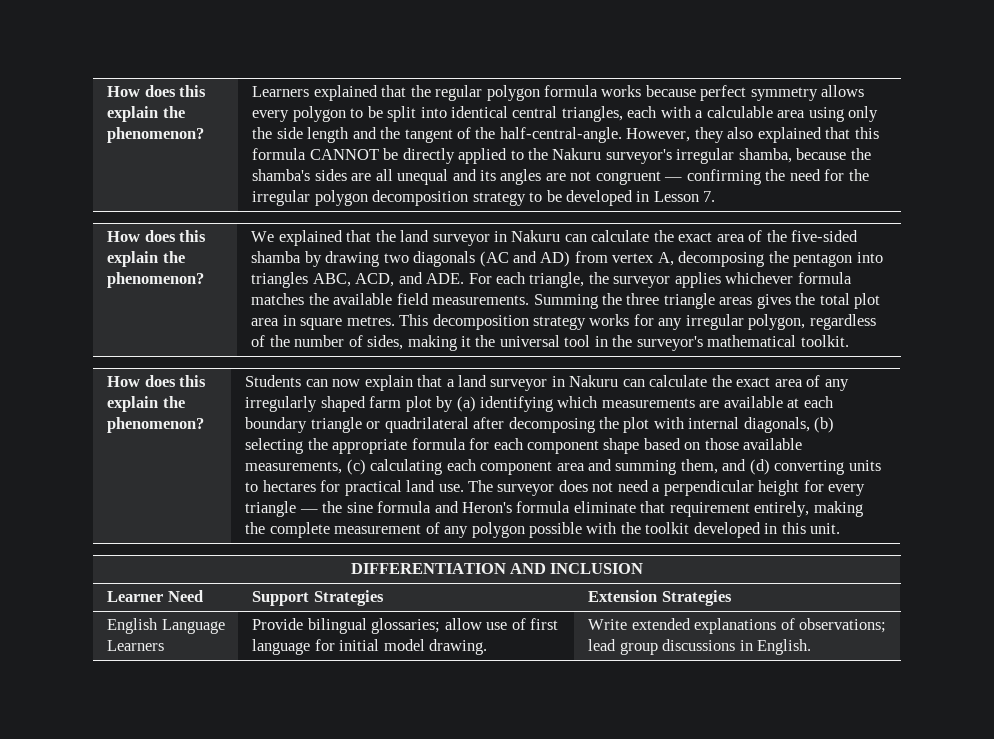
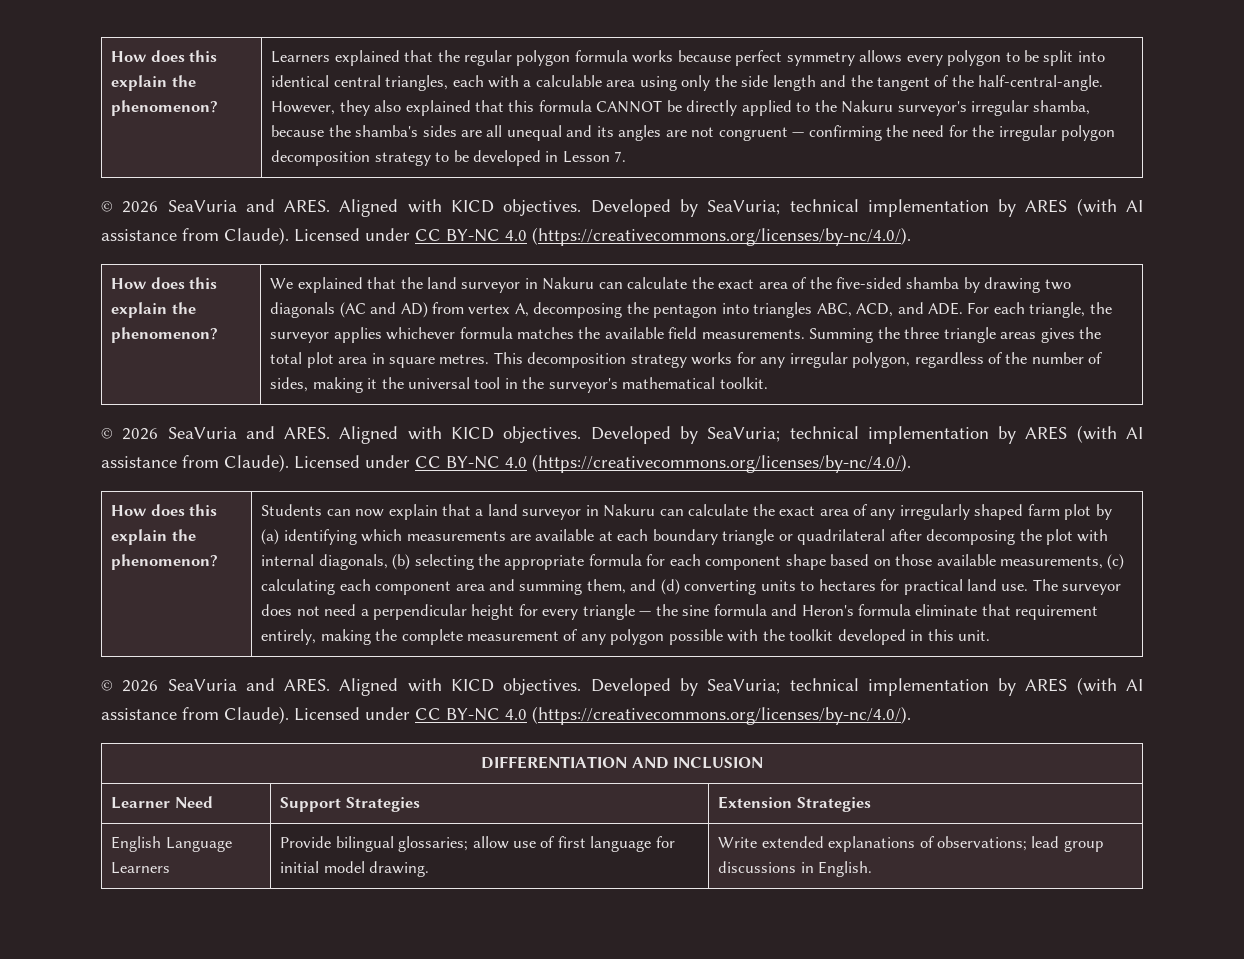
  However, they also explained that this formula CANNOT be directly applied to the Nakuru surveyor's irregular shamba, because the shamba's sides are all unequal and its angles are not congruent — confirming the need for the irregular polygon decomposition strategy to be developed in Lesson 7.
+ © 2026 SeaVuria and ARES. Aligned with KICD objectives. Developed by SeaVuria; technical implementation by ARES (with AI assistance from Claude). Licensed under CC BY-NC 4.0 (https://creativecommons.org/licenses/by-nc/4.0/).
  This decomposition strategy works for any irregular polygon, regardless of the number of sides, making it the universal tool in the surveyor's mathematical toolkit.
+ © 2026 SeaVuria and ARES. Aligned with KICD objectives. Developed by SeaVuria; technical implementation by ARES (with AI assistance from Claude). Licensed under CC BY-NC 4.0 (https://creativecommons.org/licenses/by-nc/4.0/).
  The surveyor does not need a perpendicular height for every triangle — the sine formula and Heron's formula eliminate that requirement entirely, making the complete measurement of any polygon possible with the toolkit developed in this unit.
+ © 2026 SeaVuria and ARES. Aligned with KICD objectives. Developed by SeaVuria; technical implementation by ARES (with AI assistance from Claude). Licensed under CC BY-NC 4.0 (https://creativecommons.org/licenses/by-nc/4.0/).

